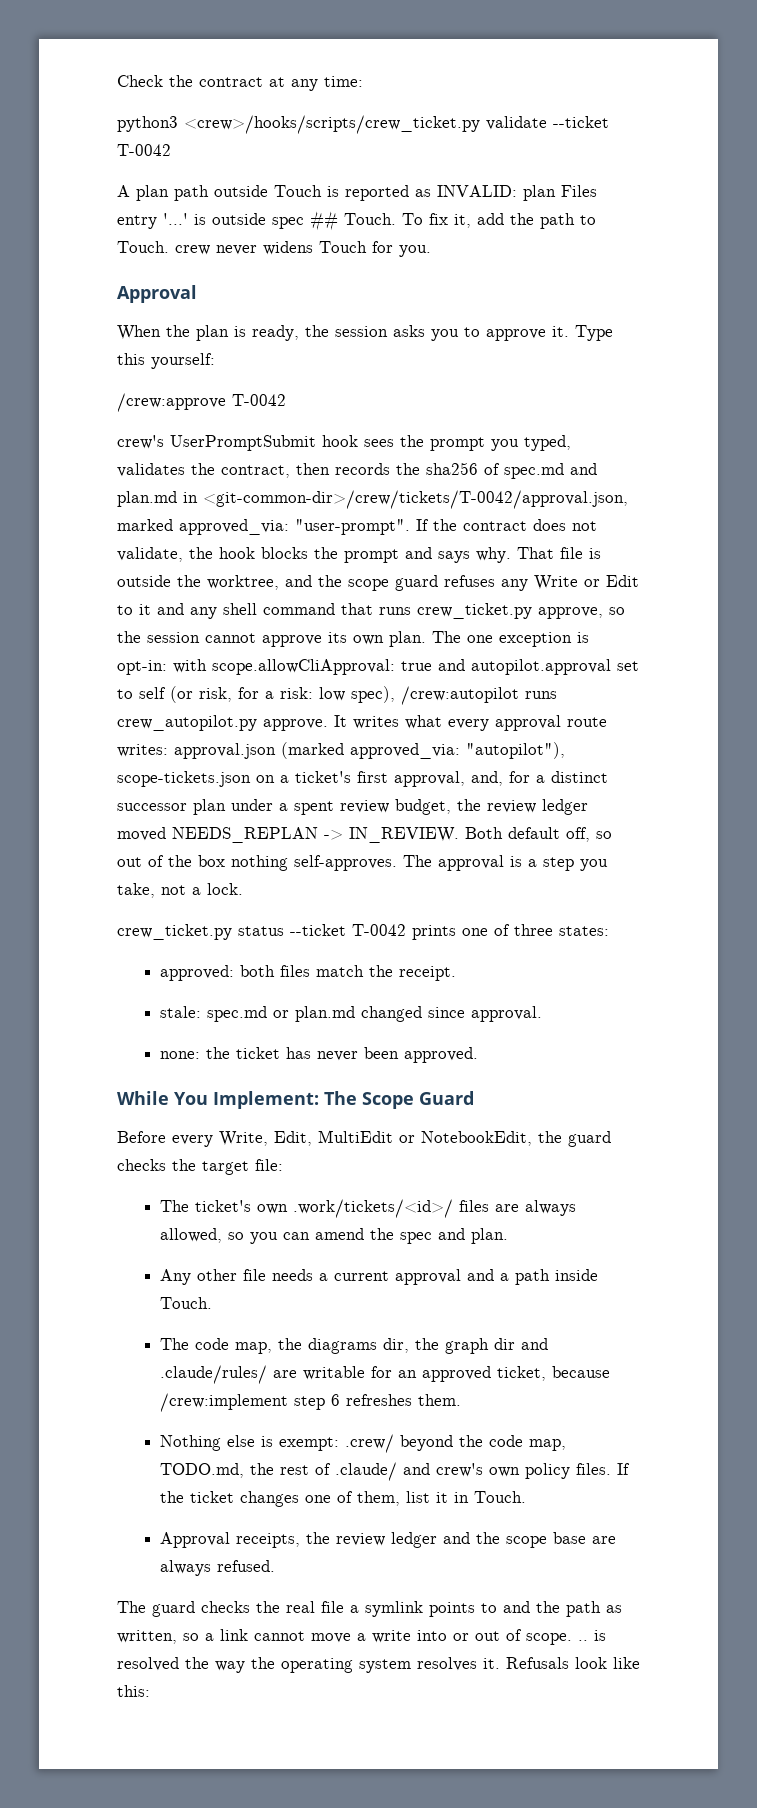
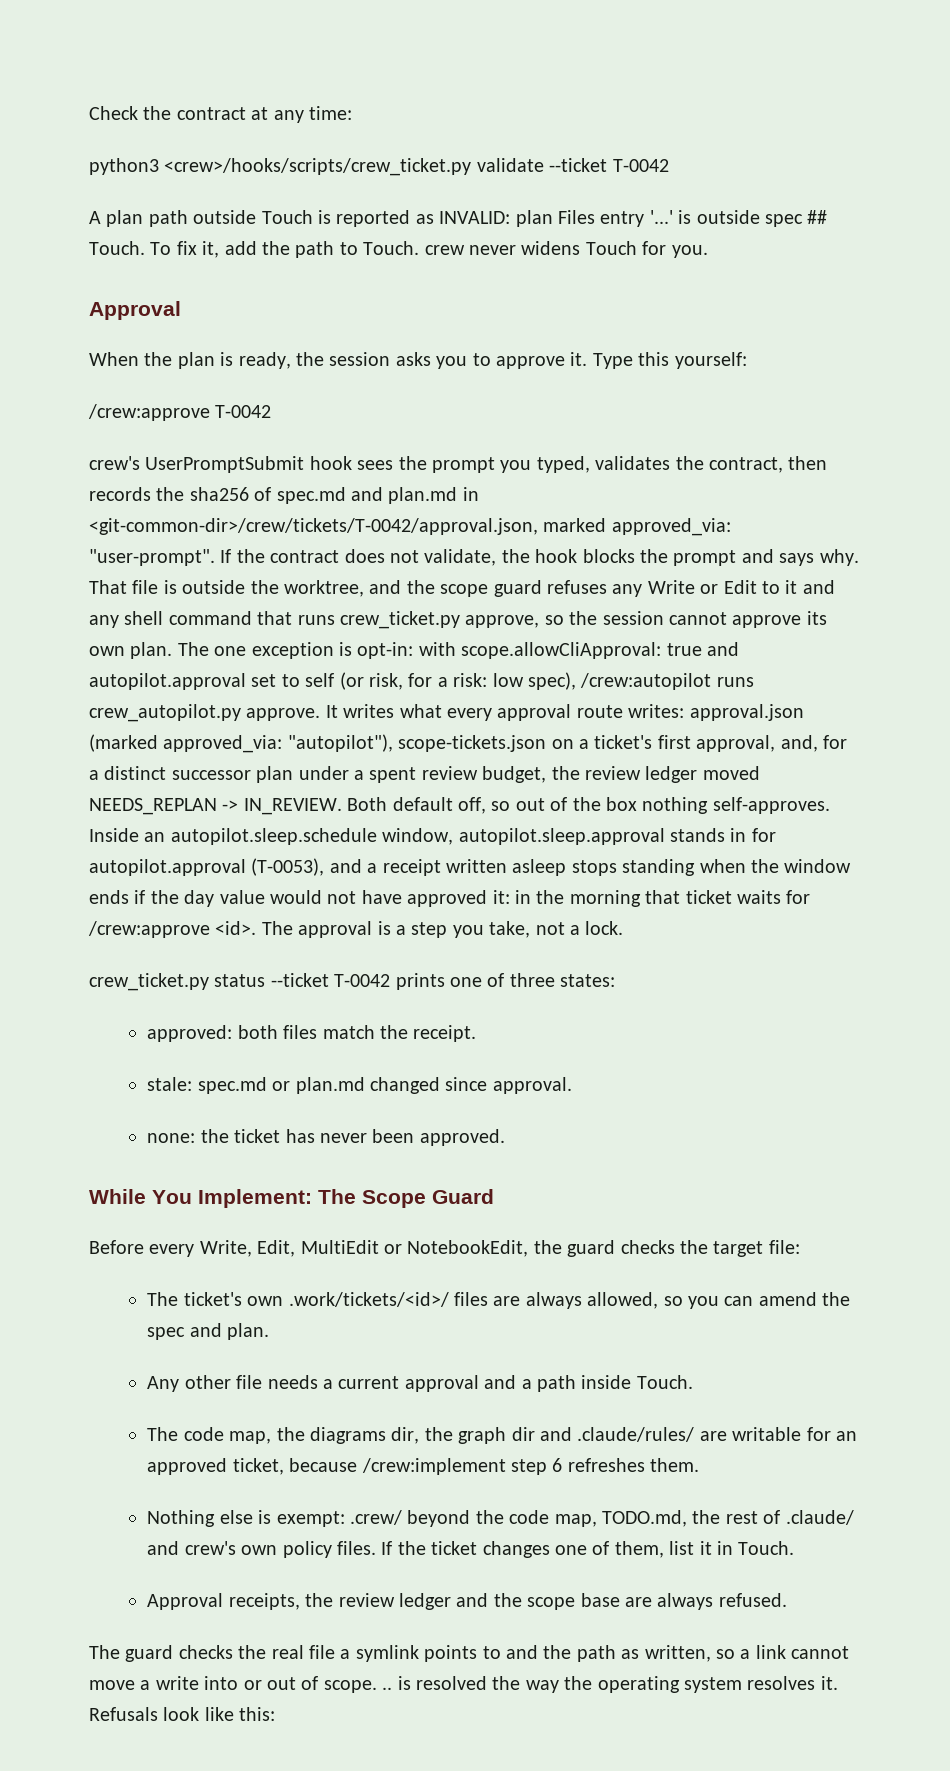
+ Inside an autopilot.sleep.schedule window, autopilot.sleep.approval stands in for autopilot.approval (T-0053), and a receipt written asleep stops standing when the window ends if the day value would not have approved it: in the morning that ticket waits for /crew:approve <id>.

